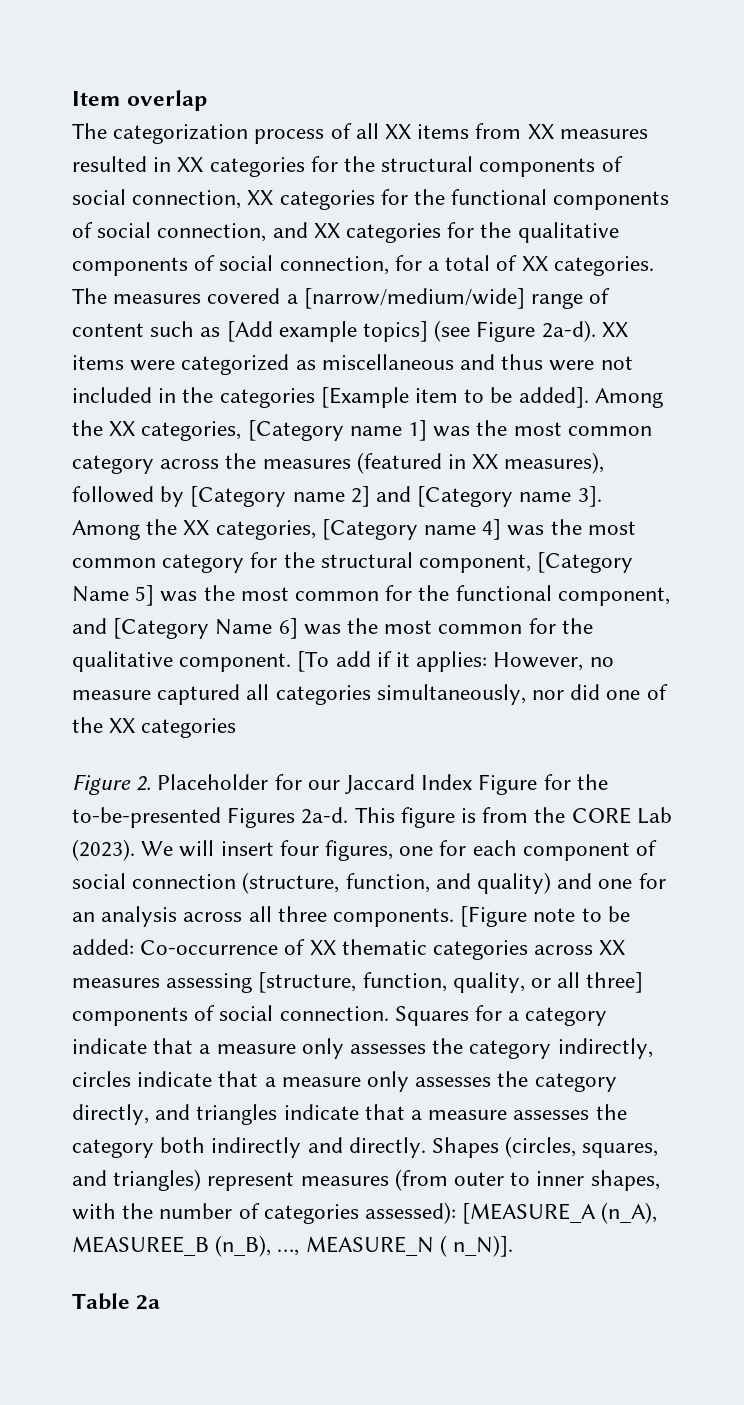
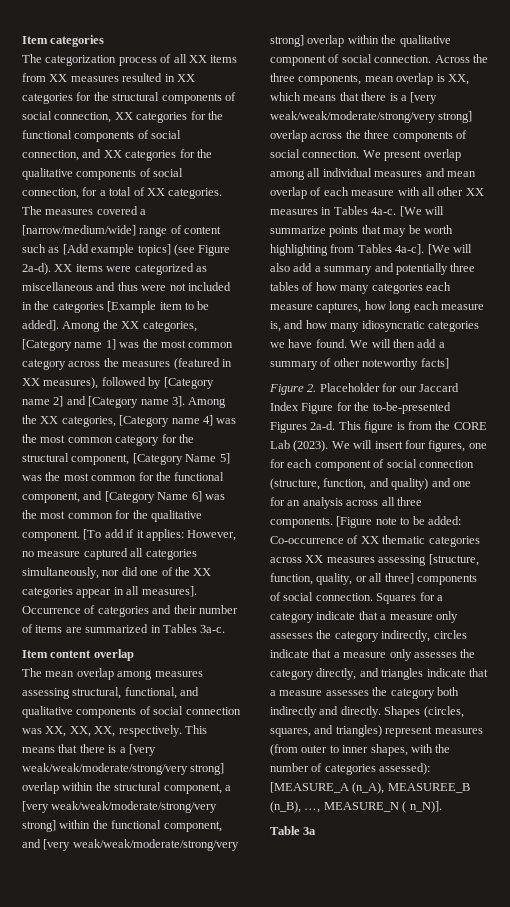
- Item overlap
+ Item categories
- [To add if it applies: However, no measure captured all categories simultaneously, nor did one of the XX categories
+ [To add if it applies: However, no measure captured all categories simultaneously, nor did one of the XX categories appear in all measures]. Occurrence of categories and their number of items are summarized in Tables 3a-c.
+ Item content overlap
+ The mean overlap among measures assessing structural, functional, and qualitative components of social connection was XX, XX, XX, respectively. This means that there is a [very weak/weak/moderate/strong/very strong] overlap within the structural component, a [very weak/weak/moderate/strong/very strong] within the functional component, and [very weak/weak/moderate/strong/very strong] overlap within the qualitative component of social connection. Across the three components, mean overlap is XX, which means that there is a [very weak/weak/moderate/strong/very strong] overlap across the three components of social connection. We present overlap among all individual measures and mean overlap of each measure with all other XX measures in Tables 4a-c. [We will summarize points that may be worth highlighting from Tables 4a-c]. [We will also add a summary and potentially three tables of how many categories each measure captures, how long each measure is, and how many idiosyncratic categories we have found. We will then add a summary of other noteworthy facts]
- Table 2a
+ Table 3a

